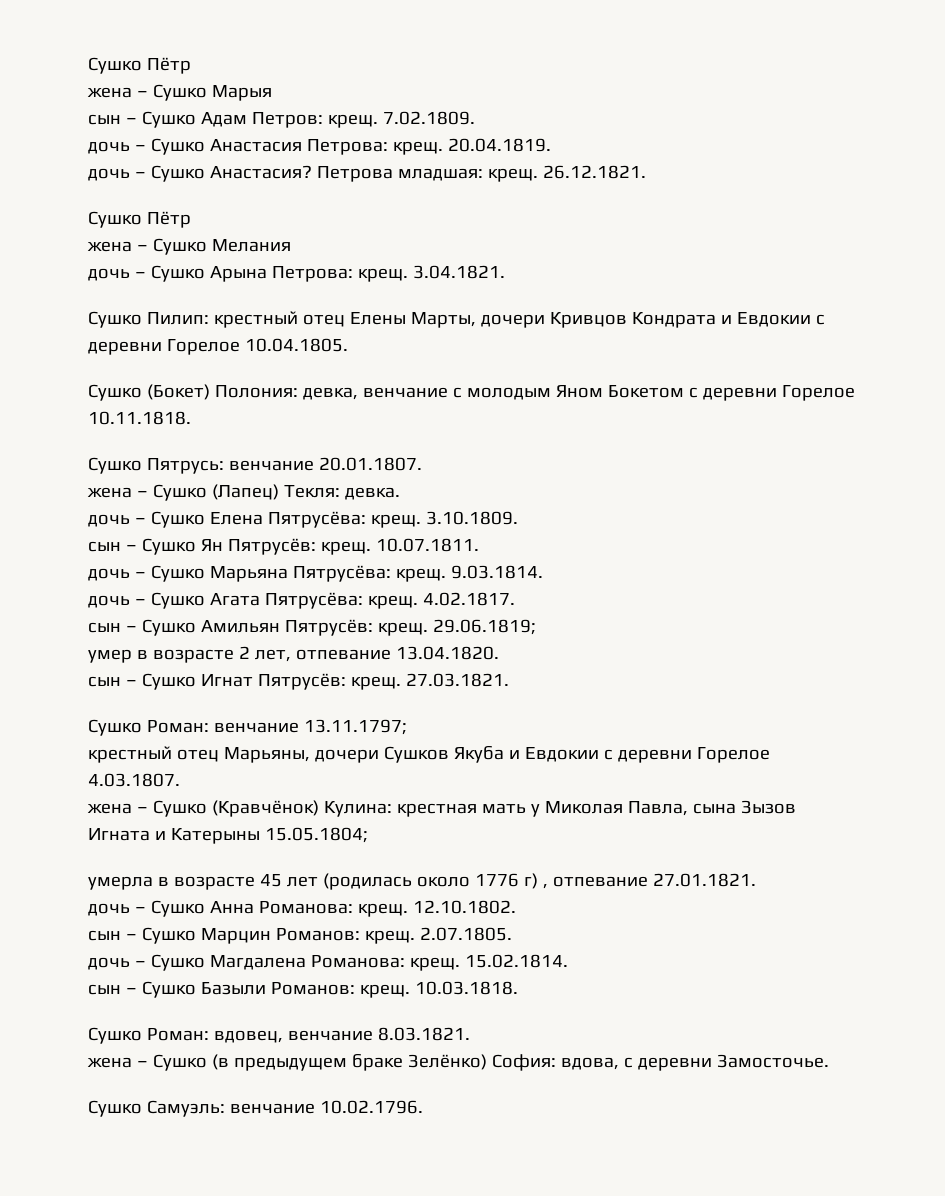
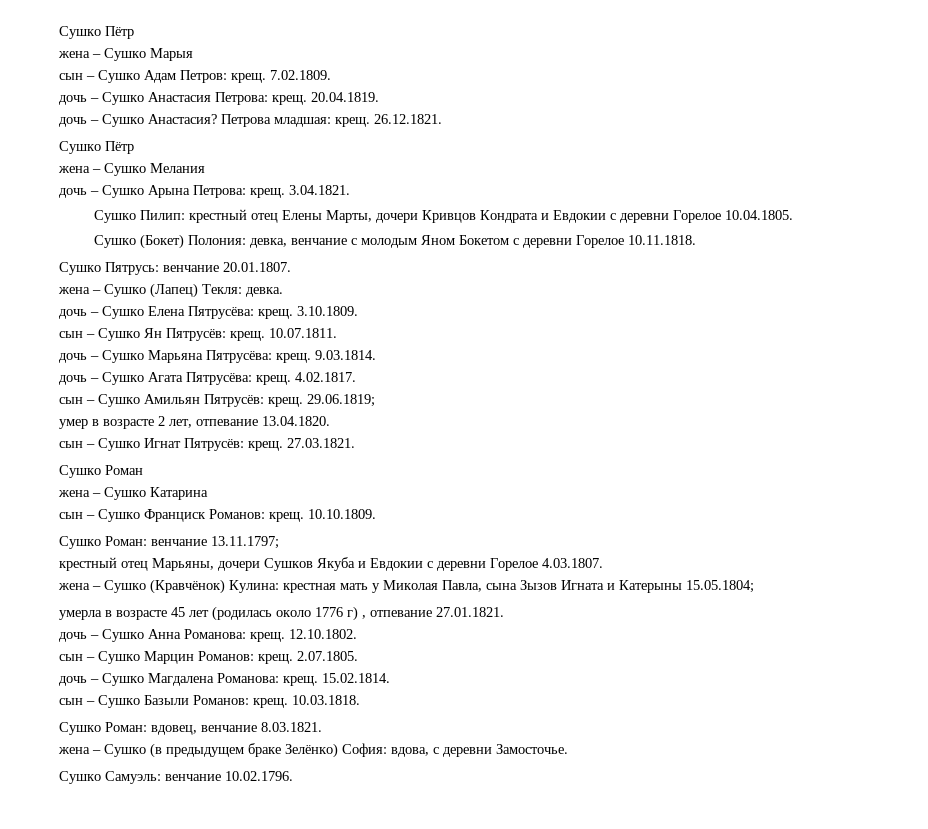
+ Сушко Роман
+ жена – Сушко Катарина
+ сын – Сушко Франциск Романов: крещ. 10.10.1809.

